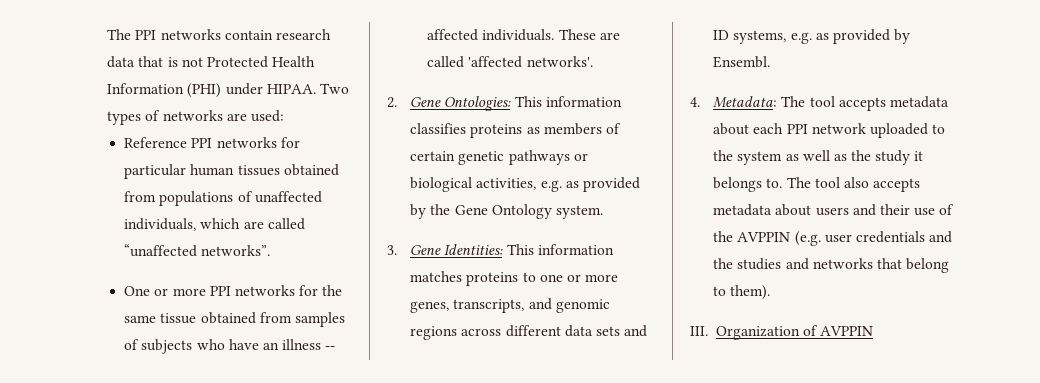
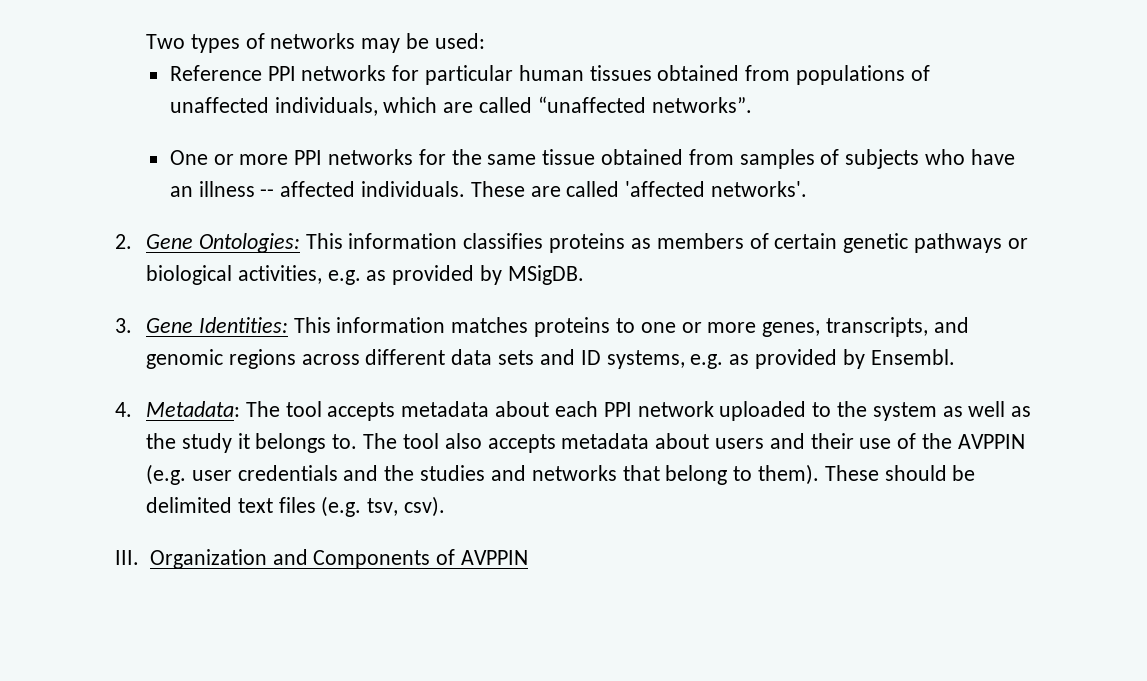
- The PPI networks contain research data that is not Protected Health Information (PHI) under HIPAA. Two types of networks are used:
+ Two types of networks may be used:
- 2. Gene Ontologies: This information classifies proteins as members of certain genetic pathways or biological activities, e.g. as provided by the Gene Ontology system.
+ 2. Gene Ontologies: This information classifies proteins as members of certain genetic pathways or biological activities, e.g. as provided by MSigDB.
+ These should be delimited text files (e.g. tsv, csv).
- III. Organization of AVPPIN
+ III. Organization and Components of AVPPIN

